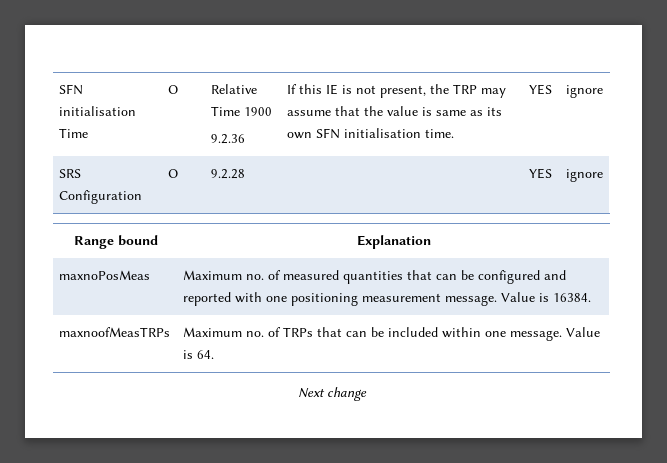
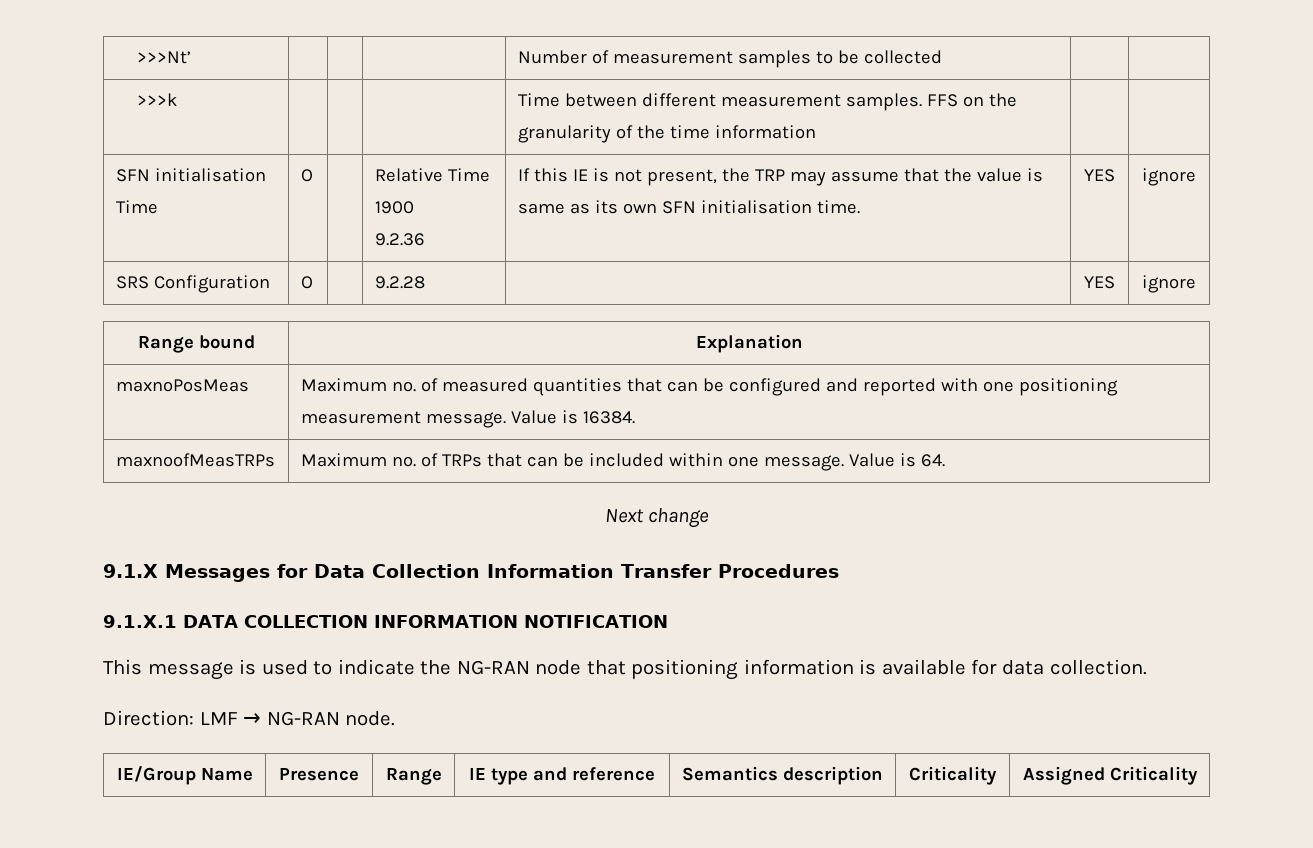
+ >>>Nt’ | | | | Number of measurement samples to be collected | |
+ >>>k | | | | Time between different measurement samples. FFS on the granularity of the time information | |
+ 9.1.X Messages for Data Collection Information Transfer Procedures
+ 9.1.X.1 DATA COLLECTION INFORMATION NOTIFICATION
+ This message is used to indicate the NG-RAN node that positioning information is available for data collection.
+ Direction: LMF → NG-RAN node.
+ IE/Group Name | Presence | Range | IE type and reference | Semantics description | Criticality | Assigned Criticality

